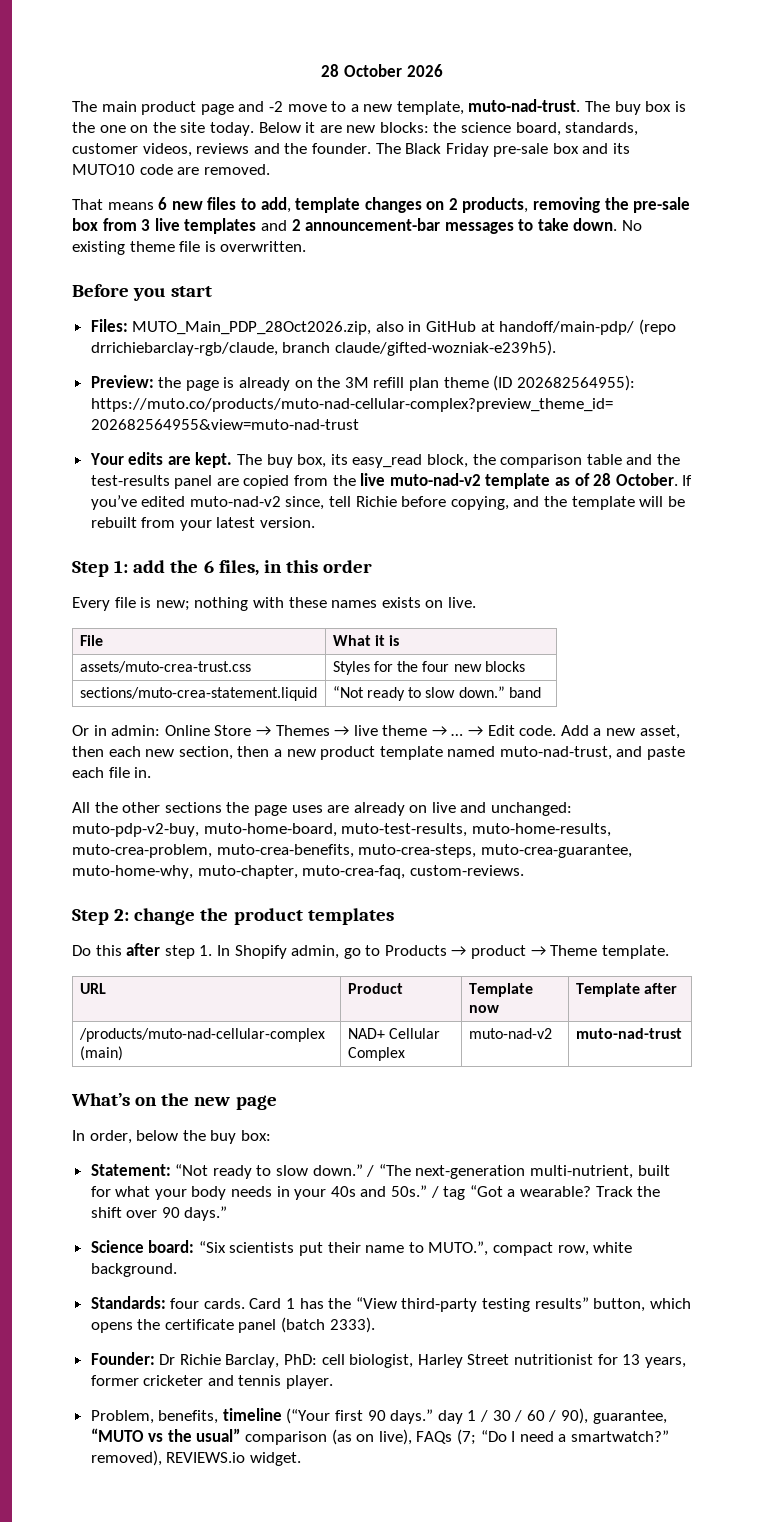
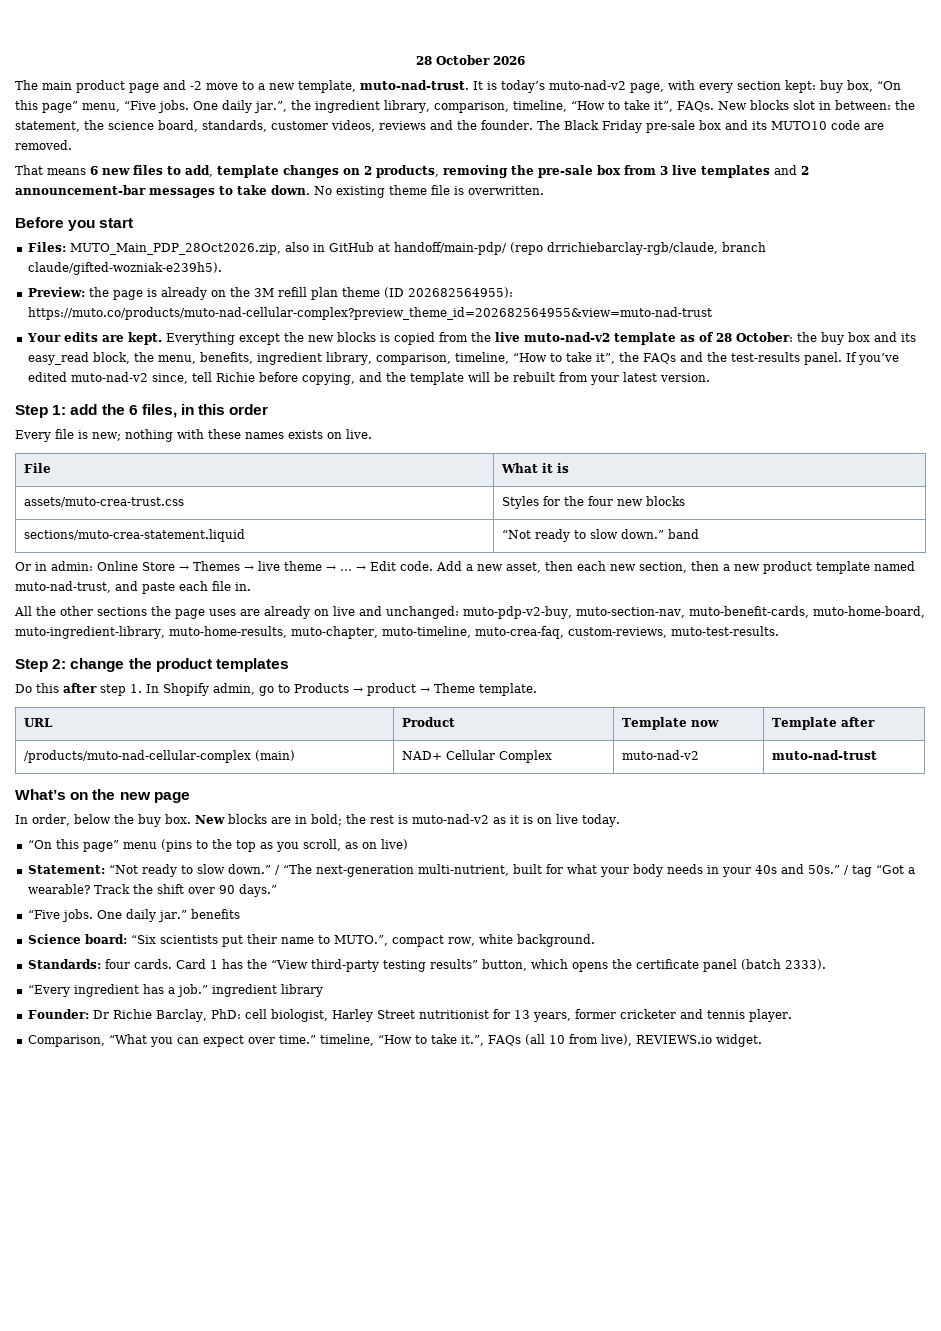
- The buy box is the one on the site today. Below it are new blocks: the science board, standards, customer videos, reviews and the founder.
+ It is today’s muto-nad-v2 page, with every section kept: buy box, “On this page” menu, “Five jobs. One daily jar.”, the ingredient library, comparison, timeline, “How to take it”, FAQs. New blocks slot in between: the statement, the science board, standards, customer videos, reviews and the founder.
- The buy box, its easy_read block, the comparison table and the test-results panel are copied from the live muto-nad-v2 template as of 28 October.
+ Everything except the new blocks is copied from the live muto-nad-v2 template as of 28 October: the buy box and its easy_read block, the menu, benefits, ingredient library, comparison, timeline, “How to take it”, the FAQs and the test-results panel.
- All the other sections the page uses are already on live and unchanged: muto-pdp-v2-buy, muto-home-board, muto-test-results, muto-home-results, muto-crea-problem, muto-crea-benefits, muto-crea-steps, muto-crea-guarantee, muto-home-why, muto-chapter, muto-crea-faq, custom-reviews.
+ All the other sections the page uses are already on live and unchanged: muto-pdp-v2-buy, muto-section-nav, muto-benefit-cards, muto-home-board, muto-ingredient-library, muto-home-results, muto-chapter, muto-timeline, muto-crea-faq, custom-reviews, muto-test-results.
- In order, below the buy box:
+ In order, below the buy box. New blocks are in bold; the rest is muto-nad-v2 as it is on live today.
+ “On this page” menu (pins to the top as you scroll, as on live)
+ “Five jobs. One daily jar.” benefits
+ “Every ingredient has a job.” ingredient library
- Problem, benefits, timeline (“Your first 90 days.” day 1 / 30 / 60 / 90), guarantee, “MUTO vs the usual” comparison (as on live), FAQs (7; “Do I need a smartwatch?” removed), REVIEWS.io widget.
+ Comparison, “What you can expect over time.” timeline, “How to take it.”, FAQs (all 10 from live), REVIEWS.io widget.

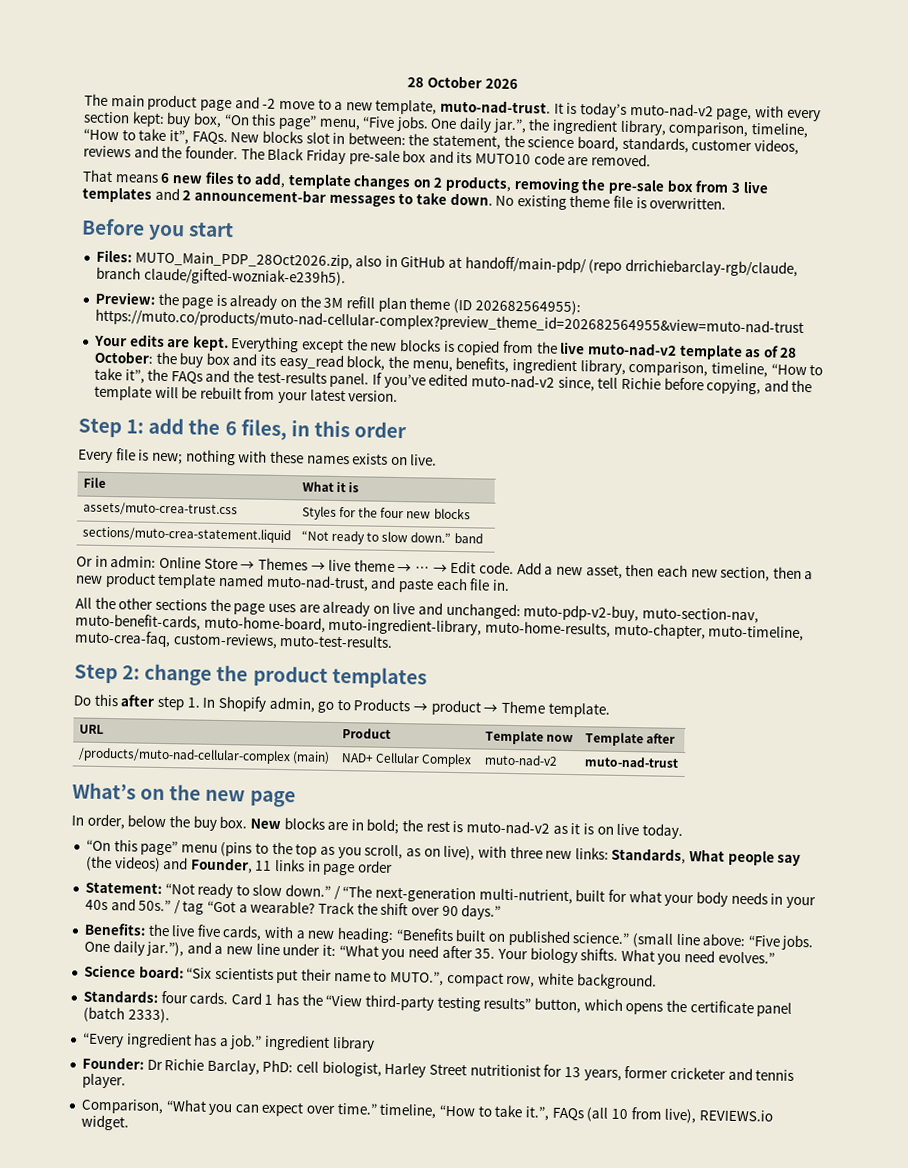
- “On this page” menu (pins to the top as you scroll, as on live)
+ “On this page” menu (pins to the top as you scroll, as on live), with three new links: Standards, What people say (the videos) and Founder, 11 links in page order
- “Five jobs. One daily jar.” benefits
+ Benefits: the live five cards, with a new heading: “Benefits built on published science.” (small line above: “Five jobs. One daily jar.”), and a new line under it: “What you need after 35. Your biology shifts. What you need evolves.”

